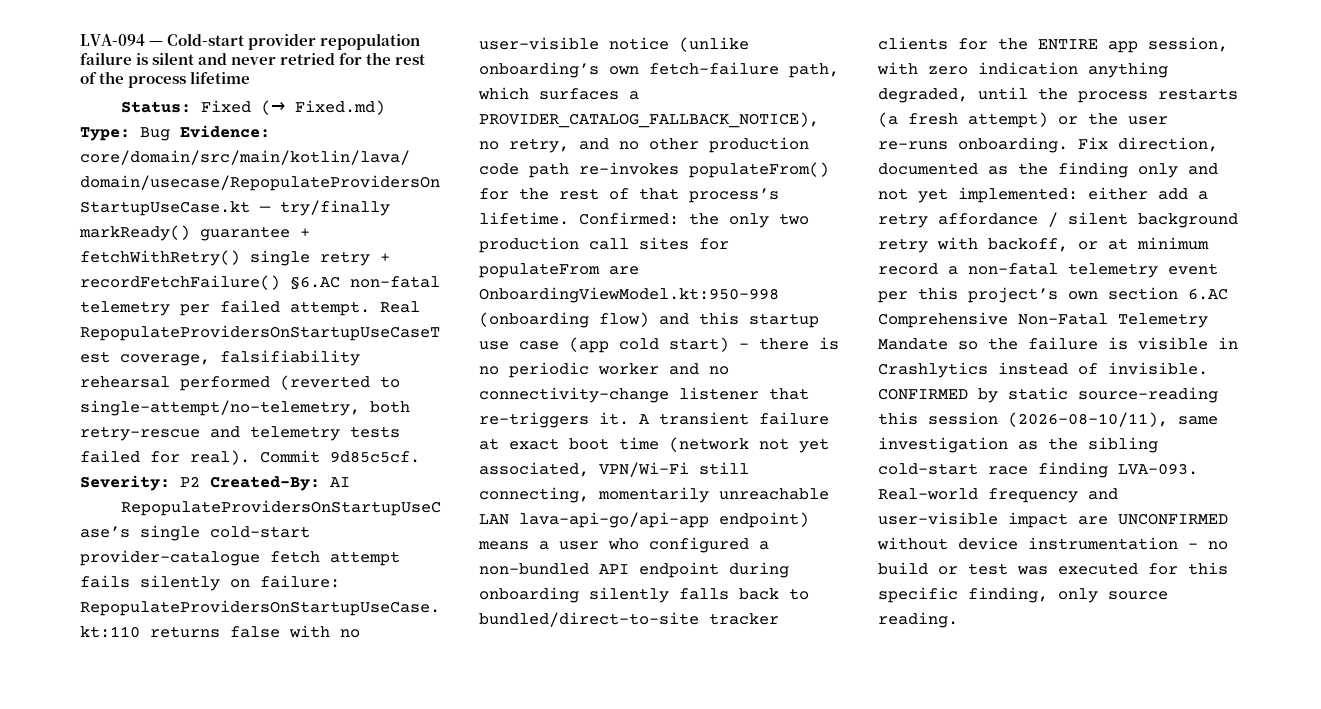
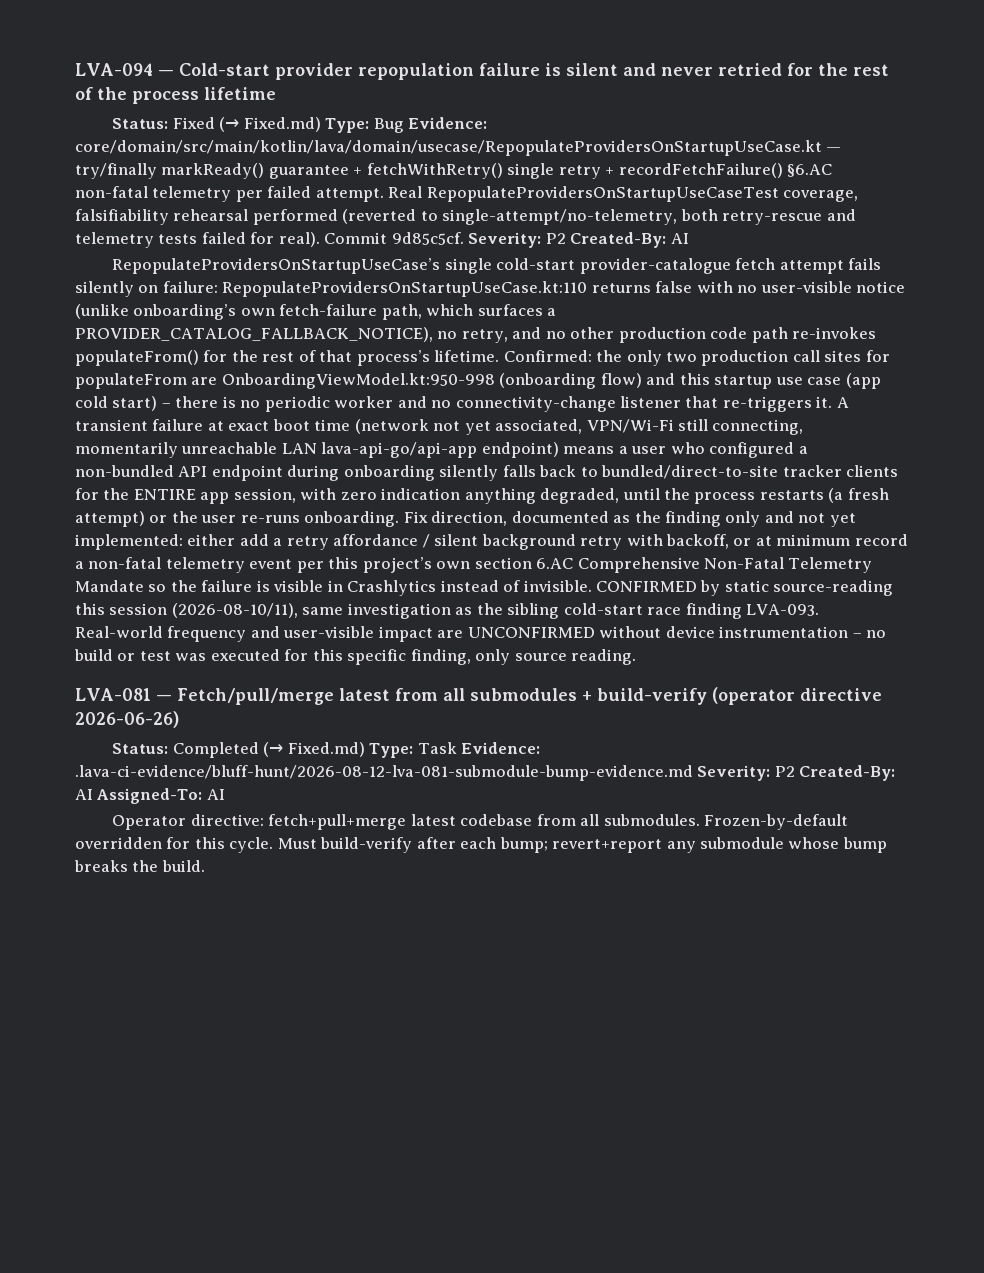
+ LVA-081 — Fetch/pull/merge latest from all submodules + build-verify (operator directive 2026-06-26)
+ Status: Completed (→ Fixed.md) Type: Task Evidence: .lava-ci-evidence/bluff-hunt/2026-08-12-lva-081-submodule-bump-evidence.md Severity: P2 Created-By: AI Assigned-To: AI
+ Operator directive: fetch+pull+merge latest codebase from all submodules. Frozen-by-default overridden for this cycle. Must build-verify after each bump; revert+report any submodule whose bump breaks the build.

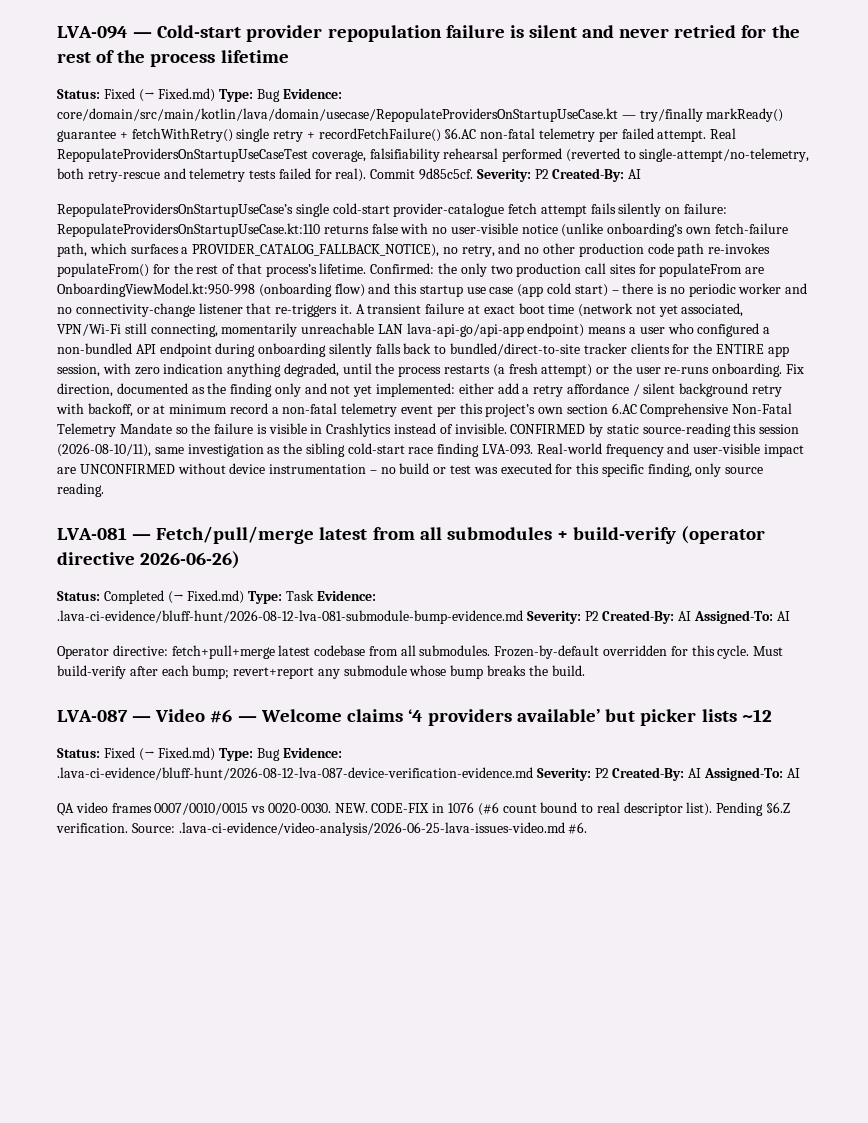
+ LVA-087 — Video #6 — Welcome claims ‘4 providers available’ but picker lists ~12
+ Status: Fixed (→ Fixed.md) Type: Bug Evidence: .lava-ci-evidence/bluff-hunt/2026-08-12-lva-087-device-verification-evidence.md Severity: P2 Created-By: AI Assigned-To: AI
+ QA video frames 0007/0010/0015 vs 0020-0030. NEW. CODE-FIX in 1076 (#6 count bound to real descriptor list). Pending §6.Z verification. Source: .lava-ci-evidence/video-analysis/2026-06-25-lava-issues-video.md #6.

